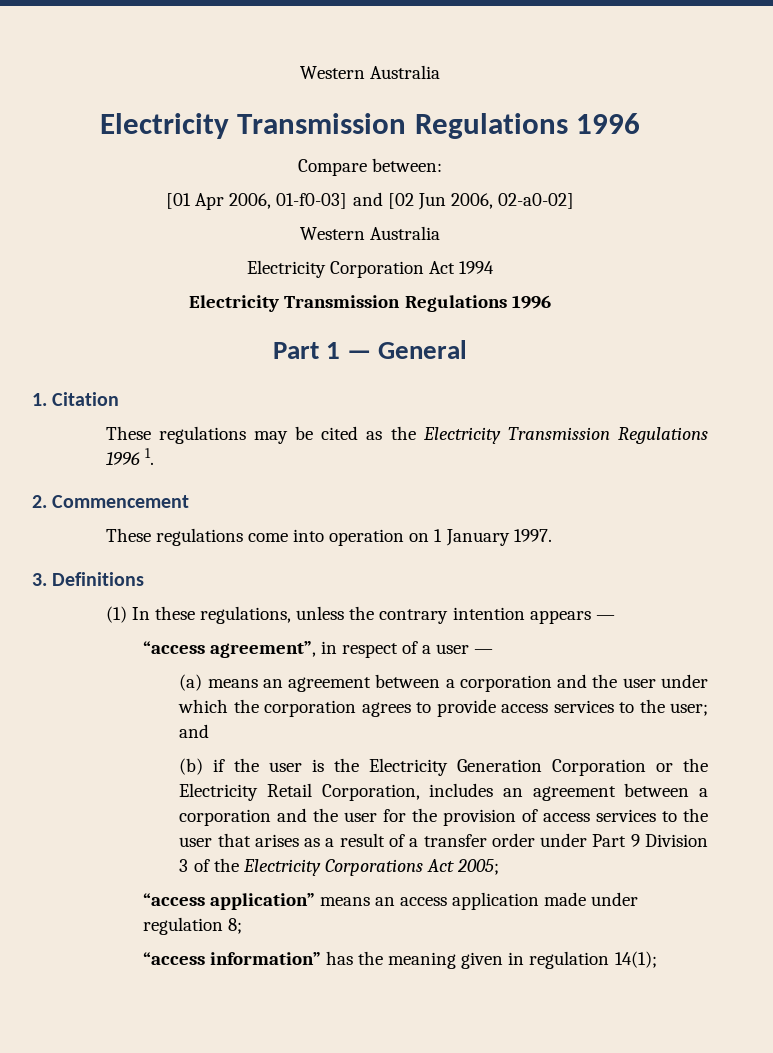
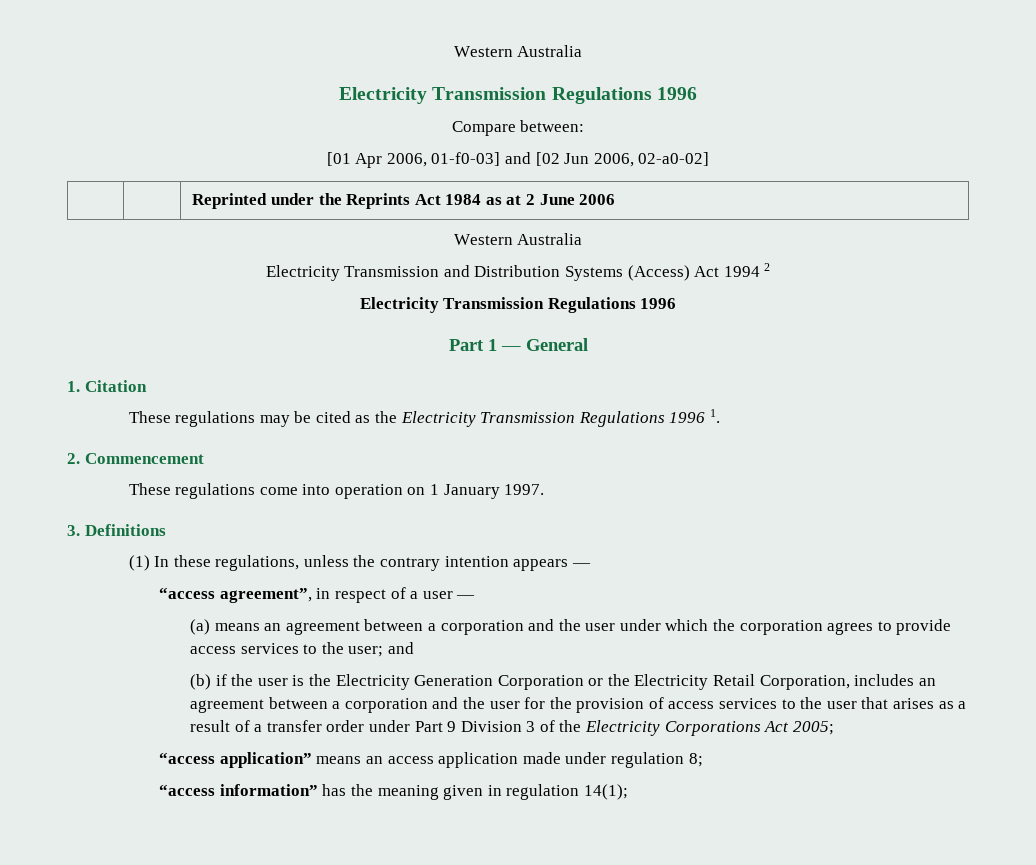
  [01 Apr 2006, 01-f0-03] and [02 Jun 2006, 02-a0-02]
+ | | Reprinted under the Reprints Act 1984 as at 2 June 2006
  Western Australia
- Electricity Corporation Act 1994
+ Electricity Transmission and Distribution Systems (Access) Act 1994 2

